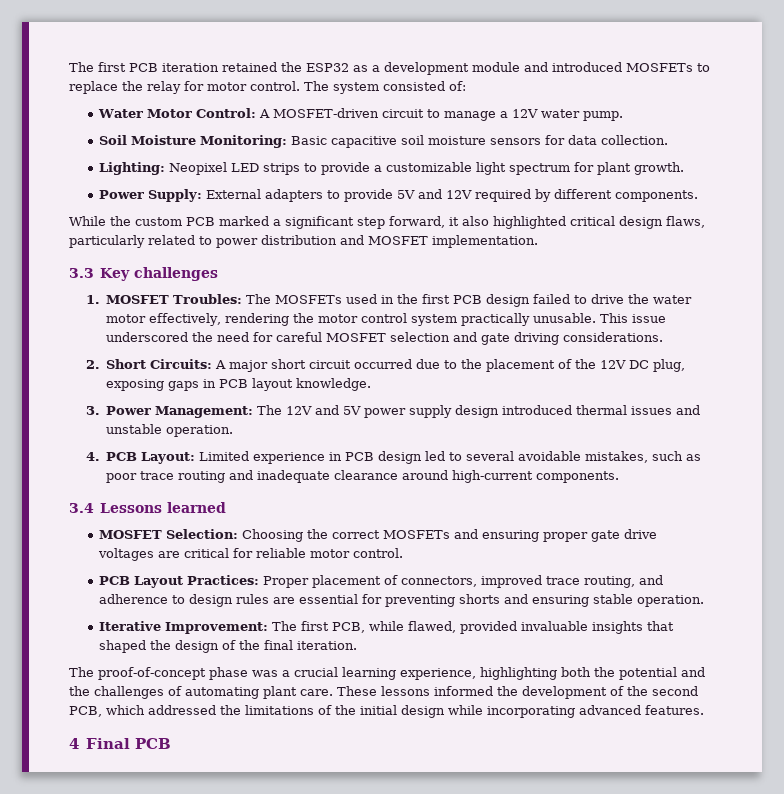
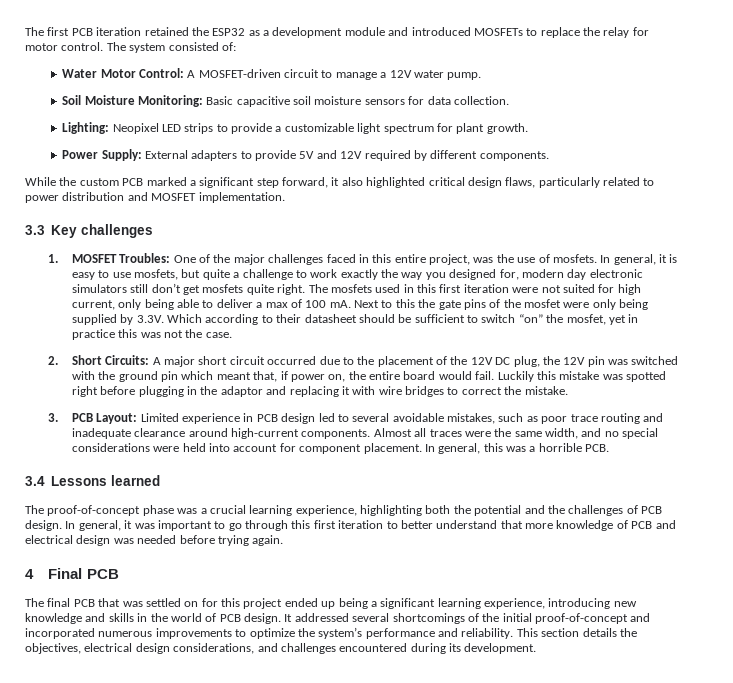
- 1. MOSFET Troubles: The MOSFETs used in the first PCB design failed to drive the water motor effectively, rendering the motor control system practically unusable. This issue underscored the need for careful MOSFET selection and gate driving considerations.
+ 1. MOSFET Troubles: One of the major challenges faced in this entire project, was the use of mosfets. In general, it is easy to use mosfets, but quite a challenge to work exactly the way you designed for, modern day electronic simulators still don’t get mosfets quite right. The mosfets used in this first iteration were not suited for high current, only being able to deliver a max of 100 mA. Next to this the gate pins of the mosfet were only being supplied by 3.3V. Which according to their datasheet should be sufficient to switch “on” the mosfet, yet in practice this was not the case.
- 2. Short Circuits: A major short circuit occurred due to the placement of the 12V DC plug, exposing gaps in PCB layout knowledge.
- 3. Power Management: The 12V and 5V power supply design introduced thermal issues and unstable operation.
- 4. PCB Layout: Limited experience in PCB design led to several avoidable mistakes, such as poor trace routing and inadequate clearance around high-current components.
+ 2. Short Circuits: A major short circuit occurred due to the placement of the 12V DC plug, the 12V pin was switched with the ground pin which meant that, if power on, the entire board would fail. Luckily this mistake was spotted right before plugging in the adaptor and replacing it with wire bridges to correct the mistake.
+ 3. PCB Layout: Limited experience in PCB design led to several avoidable mistakes, such as poor trace routing and inadequate clearance around high-current components. Almost all traces were the same width, and no special considerations were held into account for component placement. In general, this was a horrible PCB.
  3.4 Lessons learned
- MOSFET Selection: Choosing the correct MOSFETs and ensuring proper gate drive voltages are critical for reliable motor control.
- PCB Layout Practices: Proper placement of connectors, improved trace routing, and adherence to design rules are essential for preventing shorts and ensuring stable operation.
- Iterative Improvement: The first PCB, while flawed, provided invaluable insights that shaped the design of the final iteration.
- The proof-of-concept phase was a crucial learning experience, highlighting both the potential and the challenges of automating plant care. These lessons informed the development of the second PCB, which addressed the limitations of the initial design while incorporating advanced features.
+ The proof-of-concept phase was a crucial learning experience, highlighting both the potential and the challenges of PCB design. In general, it was important to go through this first iteration to better understand that more knowledge of PCB and electrical design was needed before trying again.
  4 Final PCB
+ The final PCB that was settled on for this project ended up being a significant learning experience, introducing new knowledge and skills in the world of PCB design. It addressed several shortcomings of the initial proof-of-concept and incorporated numerous improvements to optimize the system’s performance and reliability. This section details the objectives, electrical design considerations, and challenges encountered during its development.

